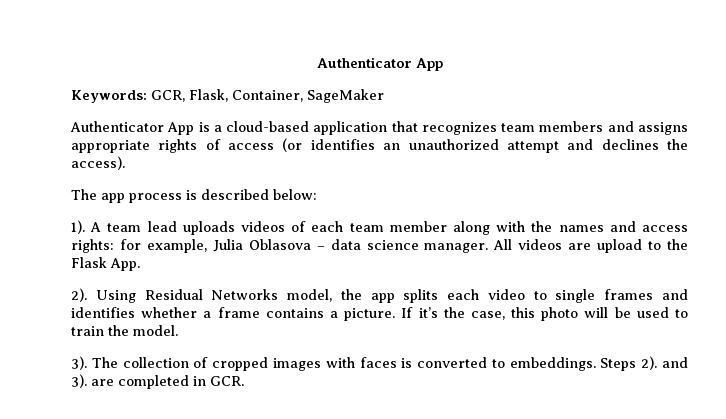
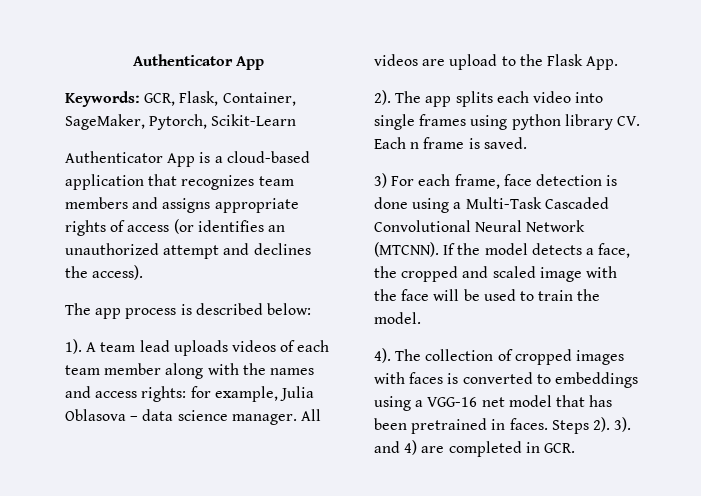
- Keywords: GCR, Flask, Container, SageMaker
+ Keywords: GCR, Flask, Container, SageMaker, Pytorch, Scikit-Learn
- Using Residual Networks model, the app splits each video to single frames and identifies whether a frame contains a picture. If it’s the case, this photo will be used to train the model.
- 3).
+ The app splits each video into single frames using python library CV. Each n frame is saved.
+ 3) For each frame, face detection is done using a Multi-Task Cascaded Convolutional Neural Network (MTCNN). If the model detects a face, the cropped and scaled image with the face will be used to train the model.
+ 4).
- The collection of cropped images with faces is converted to embeddings. Steps 2). and 3). are completed in GCR.
+ The collection of cropped images with faces is converted to embeddings using a VGG-16 net model that has been pretrained in faces. Steps 2). 3). and 4) are completed in GCR.

